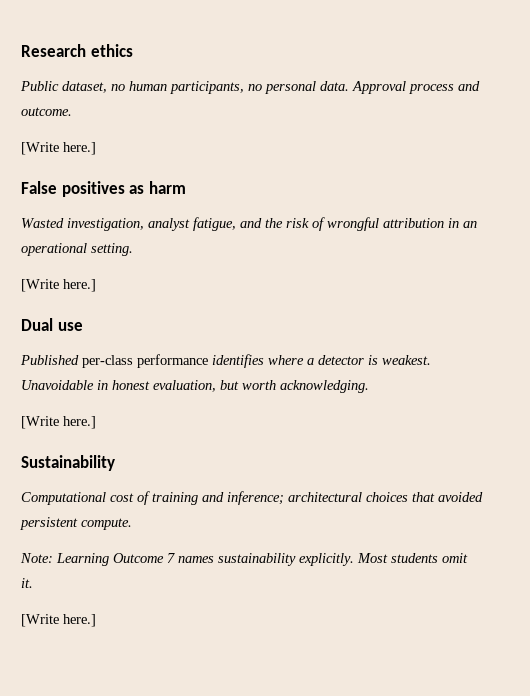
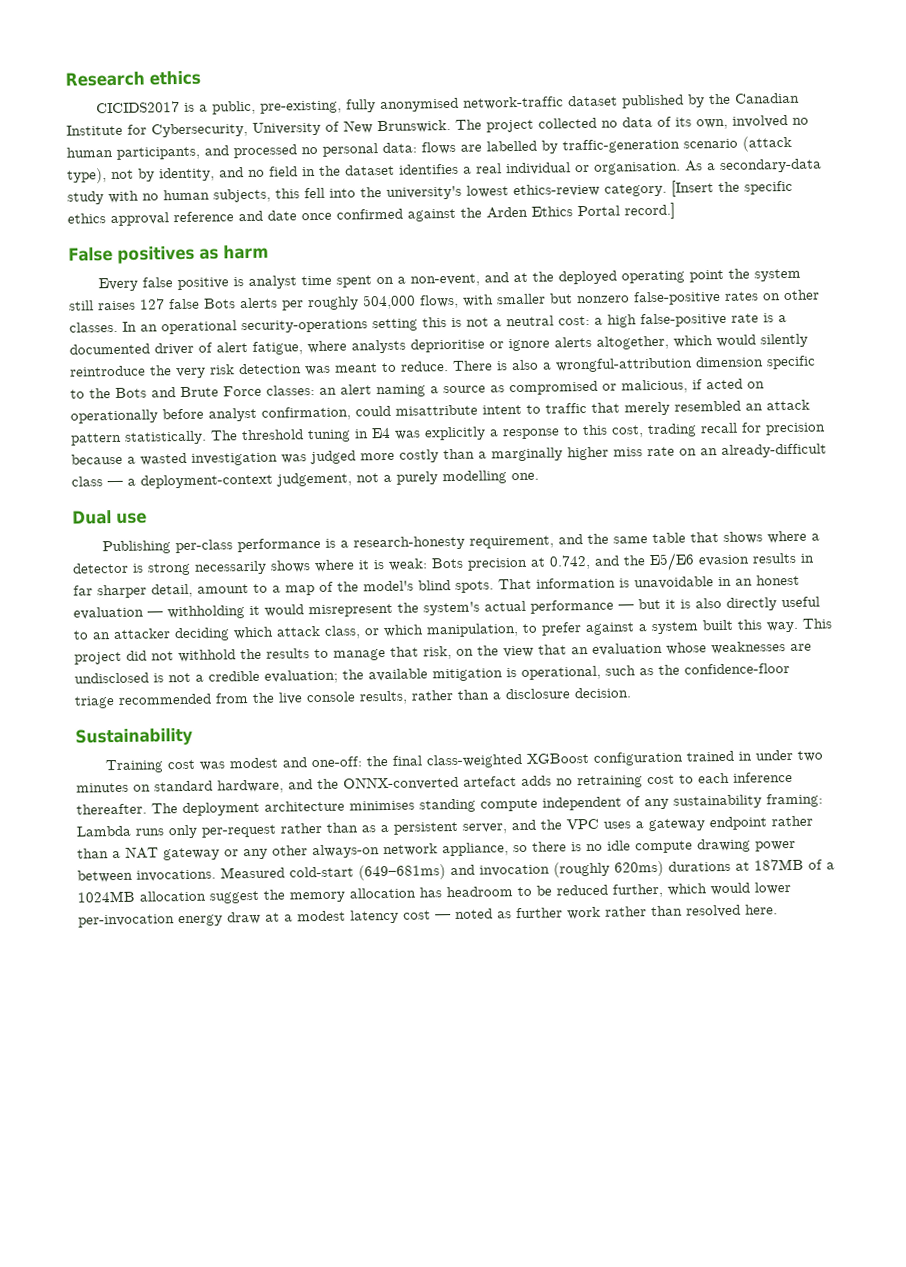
- Public dataset, no human participants, no personal data. Approval process and outcome.
- [Write here.]
+ CICIDS2017 is a public, pre-existing, fully anonymised network-traffic dataset published by the Canadian Institute for Cybersecurity, University of New Brunswick. The project collected no data of its own, involved no human participants, and processed no personal data: flows are labelled by traffic-generation scenario (attack type), not by identity, and no field in the dataset identifies a real individual or organisation. As a secondary-data study with no human subjects, this fell into the university's lowest ethics-review category. [Insert the specific ethics approval reference and date once confirmed against the Arden Ethics Portal record.]
  False positives as harm
- Wasted investigation, analyst fatigue, and the risk of wrongful attribution in an operational setting.
- [Write here.]
+ Every false positive is analyst time spent on a non-event, and at the deployed operating point the system still raises 127 false Bots alerts per roughly 504,000 flows, with smaller but nonzero false-positive rates on other classes. In an operational security-operations setting this is not a neutral cost: a high false-positive rate is a documented driver of alert fatigue, where analysts deprioritise or ignore alerts altogether, which would silently reintroduce the very risk detection was meant to reduce. There is also a wrongful-attribution dimension specific to the Bots and Brute Force classes: an alert naming a source as compromised or malicious, if acted on operationally before analyst confirmation, could misattribute intent to traffic that merely resembled an attack pattern statistically. The threshold tuning in E4 was explicitly a response to this cost, trading recall for precision because a wasted investigation was judged more costly than a marginally higher miss rate on an already-difficult class — a deployment-context judgement, not a purely modelling one.
- Published per-class performance identifies where a detector is weakest. Unavoidable in honest evaluation, but worth acknowledging.
- [Write here.]
+ Publishing per-class performance is a research-honesty requirement, and the same table that shows where a detector is strong necessarily shows where it is weak: Bots precision at 0.742, and the E5/E6 evasion results in far sharper detail, amount to a map of the model's blind spots. That information is unavoidable in an honest evaluation — withholding it would misrepresent the system's actual performance — but it is also directly useful to an attacker deciding which attack class, or which manipulation, to prefer against a system built this way. This project did not withhold the results to manage that risk, on the view that an evaluation whose weaknesses are undisclosed is not a credible evaluation; the available mitigation is operational, such as the confidence-floor triage recommended from the live console results, rather than a disclosure decision.
  Sustainability
- Computational cost of training and inference; architectural choices that avoided persistent compute.
- Note: Learning Outcome 7 names sustainability explicitly. Most students omit it.
- [Write here.]
+ Training cost was modest and one-off: the final class-weighted XGBoost configuration trained in under two minutes on standard hardware, and the ONNX-converted artefact adds no retraining cost to each inference thereafter. The deployment architecture minimises standing compute independent of any sustainability framing: Lambda runs only per-request rather than as a persistent server, and the VPC uses a gateway endpoint rather than a NAT gateway or any other always-on network appliance, so there is no idle compute drawing power between invocations. Measured cold-start (649–681ms) and invocation (roughly 620ms) durations at 187MB of a 1024MB allocation suggest the memory allocation has headroom to be reduced further, which would lower per-invocation energy draw at a modest latency cost — noted as further work rather than resolved here.

